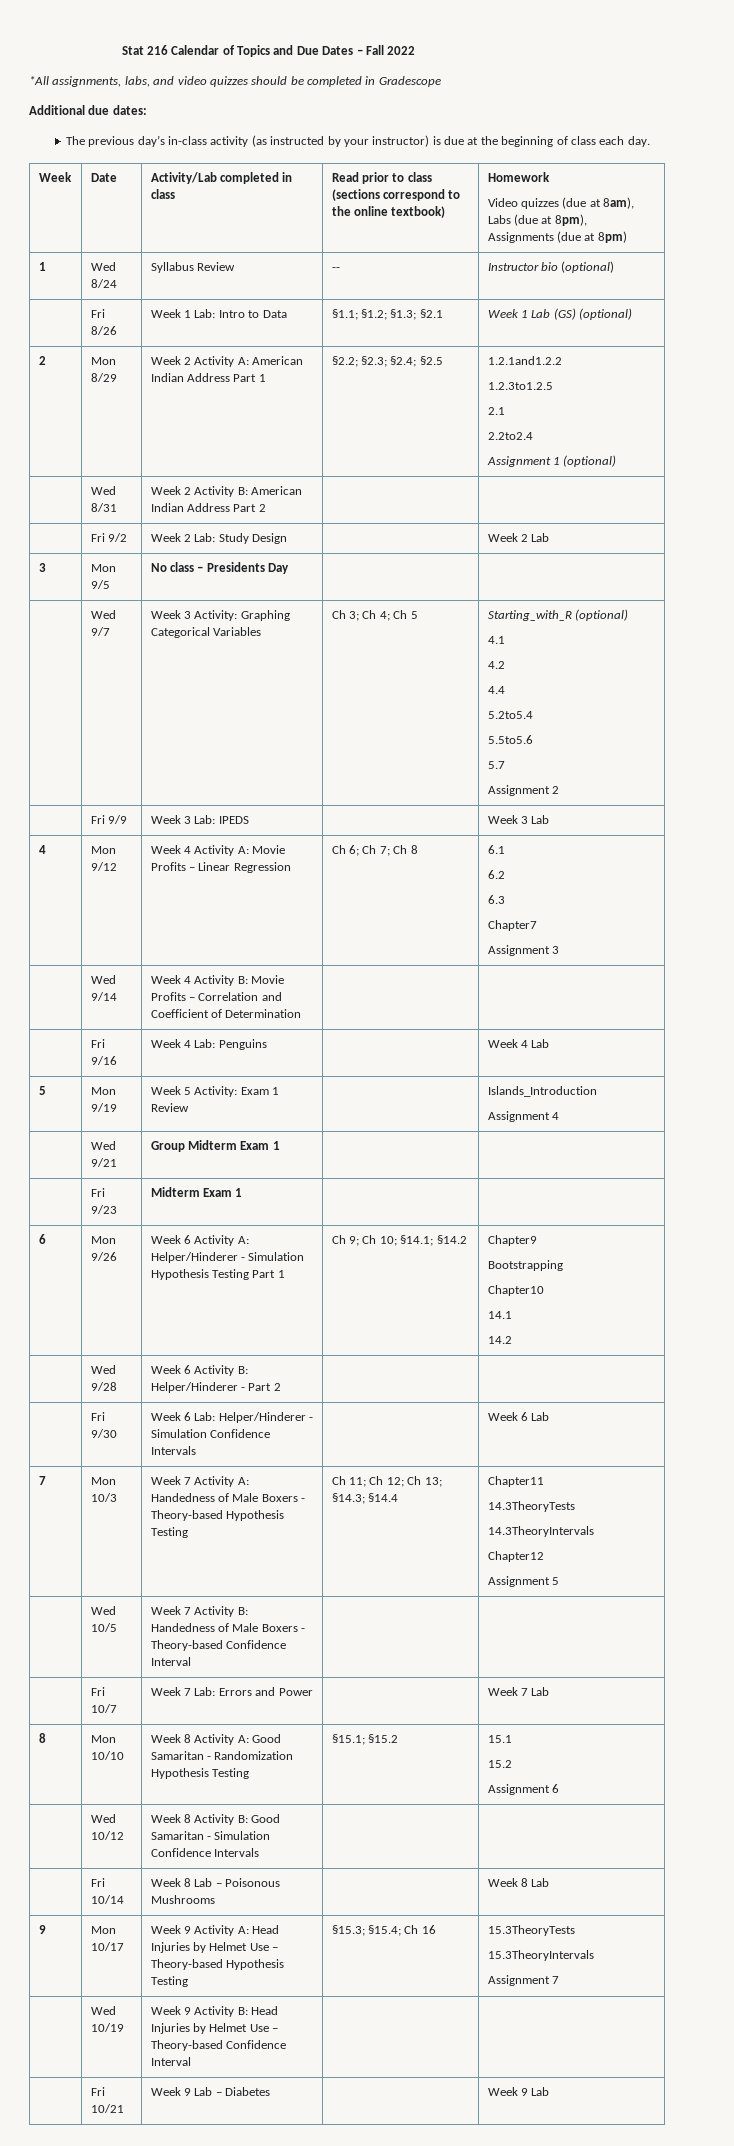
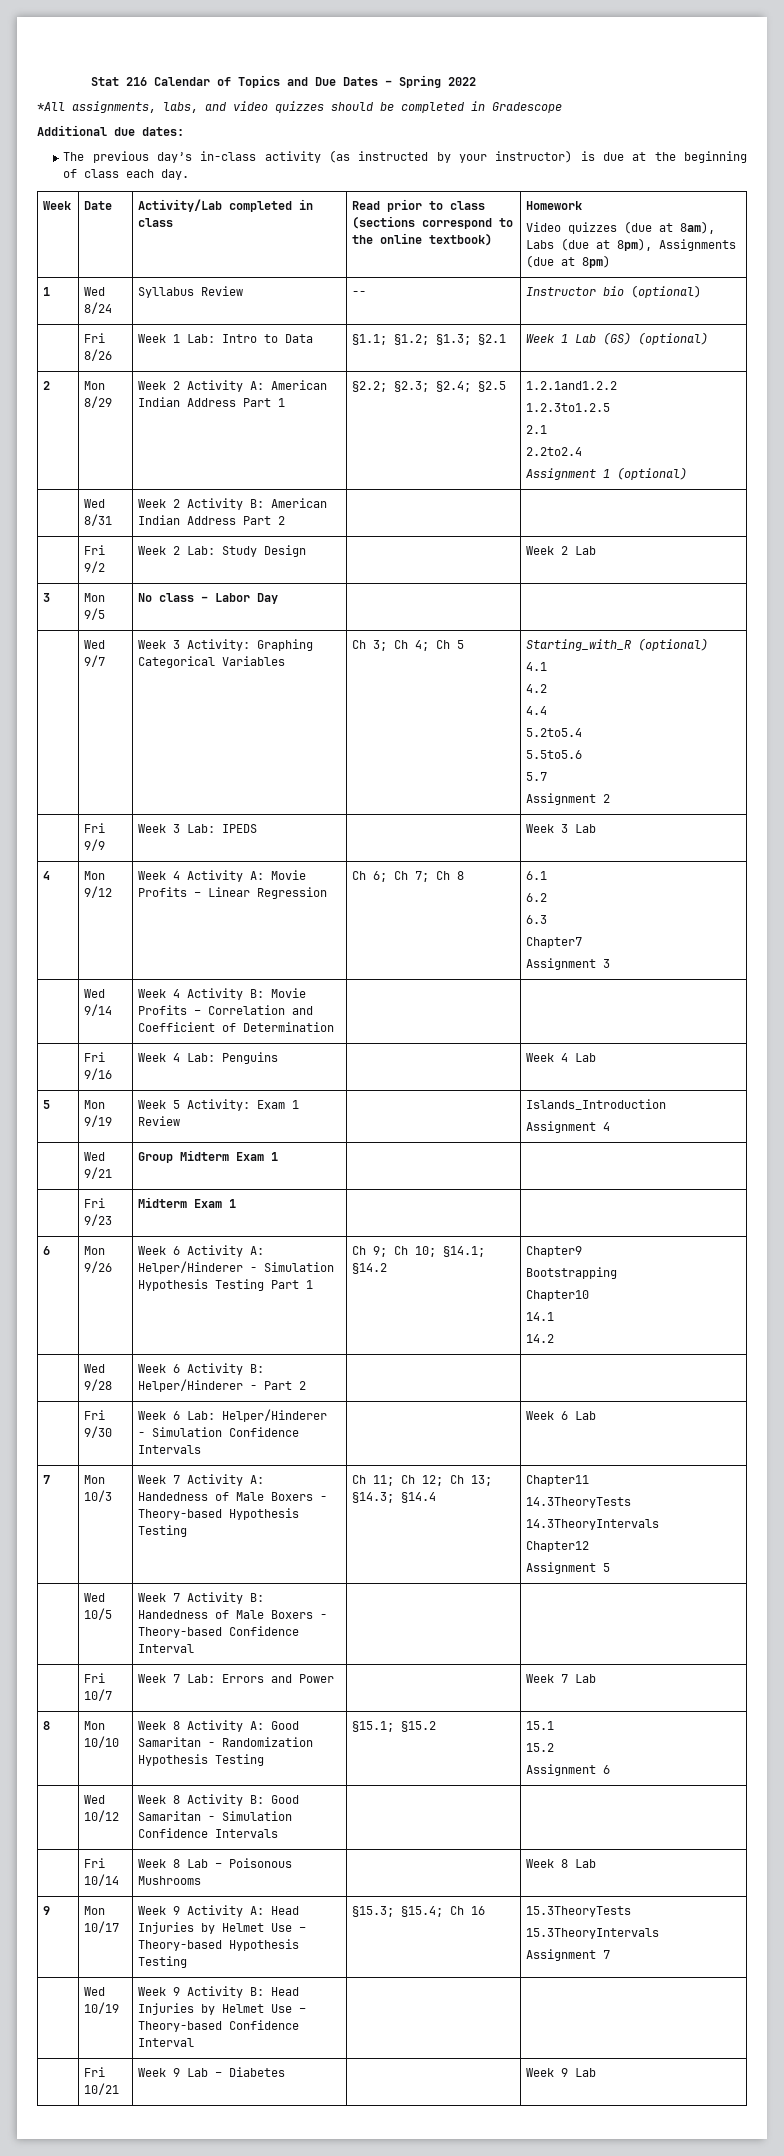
- Stat 216 Calendar of Topics and Due Dates – Fall 2022
+ Stat 216 Calendar of Topics and Due Dates – Spring 2022
- 3 | Mon 9/5 | No class – Presidents Day | |
+ 3 | Mon 9/5 | No class – Labor Day | |

